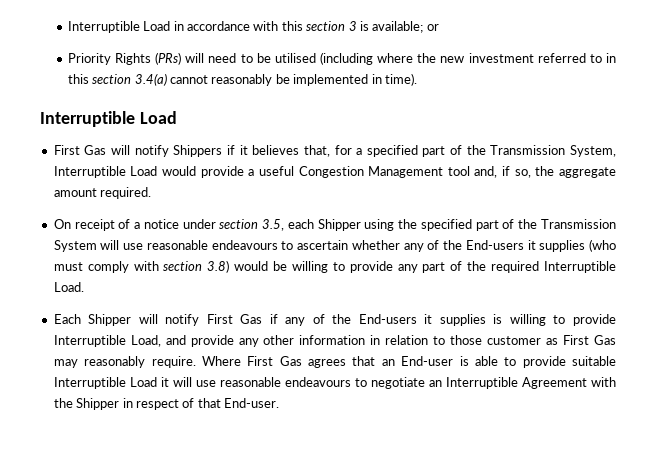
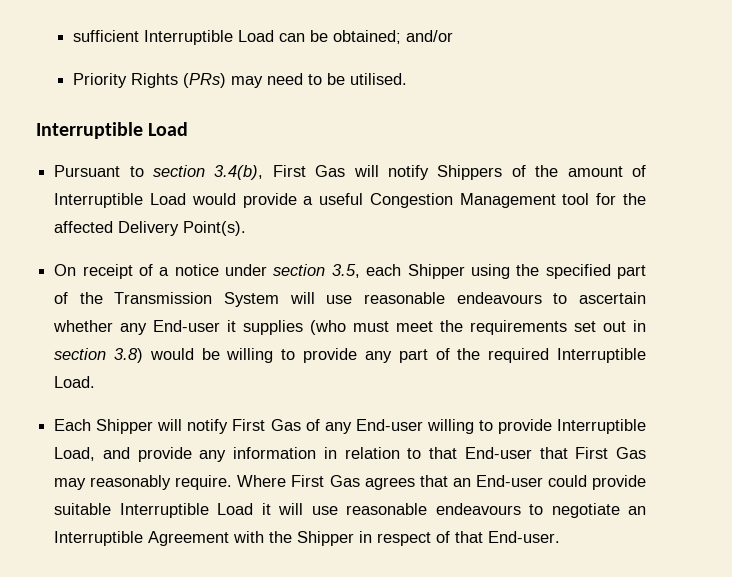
- Interruptible Load in accordance with this section 3 is available; or
+ sufficient Interruptible Load can be obtained; and/or
- Priority Rights (PRs) will need to be utilised (including where the new investment referred to in this section 3.4(a) cannot reasonably be implemented in time).
+ Priority Rights (PRs) may need to be utilised.
  Interruptible Load
- First Gas will notify Shippers if it believes that, for a specified part of the Transmission System, Interruptible Load would provide a useful Congestion Management tool and, if so, the aggregate amount required.
+ Pursuant to section 3.4(b), First Gas will notify Shippers of the amount of Interruptible Load would provide a useful Congestion Management tool for the affected Delivery Point(s).
- On receipt of a notice under section 3.5, each Shipper using the specified part of the Transmission System will use reasonable endeavours to ascertain whether any of the End-users it supplies (who must comply with section 3.8) would be willing to provide any part of the required Interruptible Load.
+ On receipt of a notice under section 3.5, each Shipper using the specified part of the Transmission System will use reasonable endeavours to ascertain whether any End-user it supplies (who must meet the requirements set out in section 3.8) would be willing to provide any part of the required Interruptible Load.
- Each Shipper will notify First Gas if any of the End-users it supplies is willing to provide Interruptible Load, and provide any other information in relation to those customer as First Gas may reasonably require.
+ Each Shipper will notify First Gas of any End-user willing to provide Interruptible Load, and provide any information in relation to that End-user that First Gas may reasonably require.
- Where First Gas agrees that an End-user is able to provide suitable Interruptible Load it will use reasonable endeavours to negotiate an Interruptible Agreement with the Shipper in respect of that End-user.
+ Where First Gas agrees that an End-user could provide suitable Interruptible Load it will use reasonable endeavours to negotiate an Interruptible Agreement with the Shipper in respect of that End-user.

